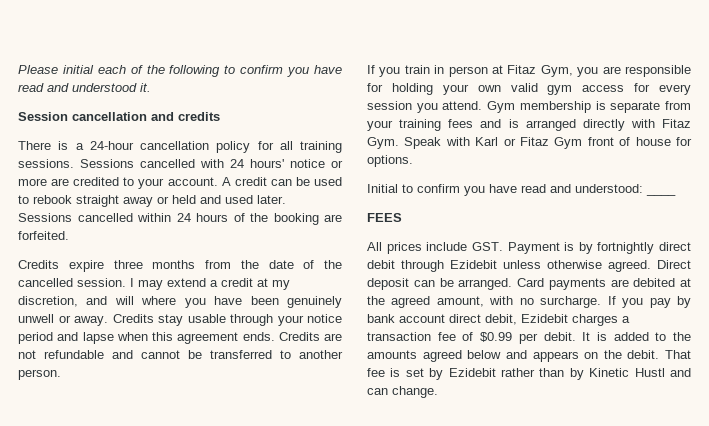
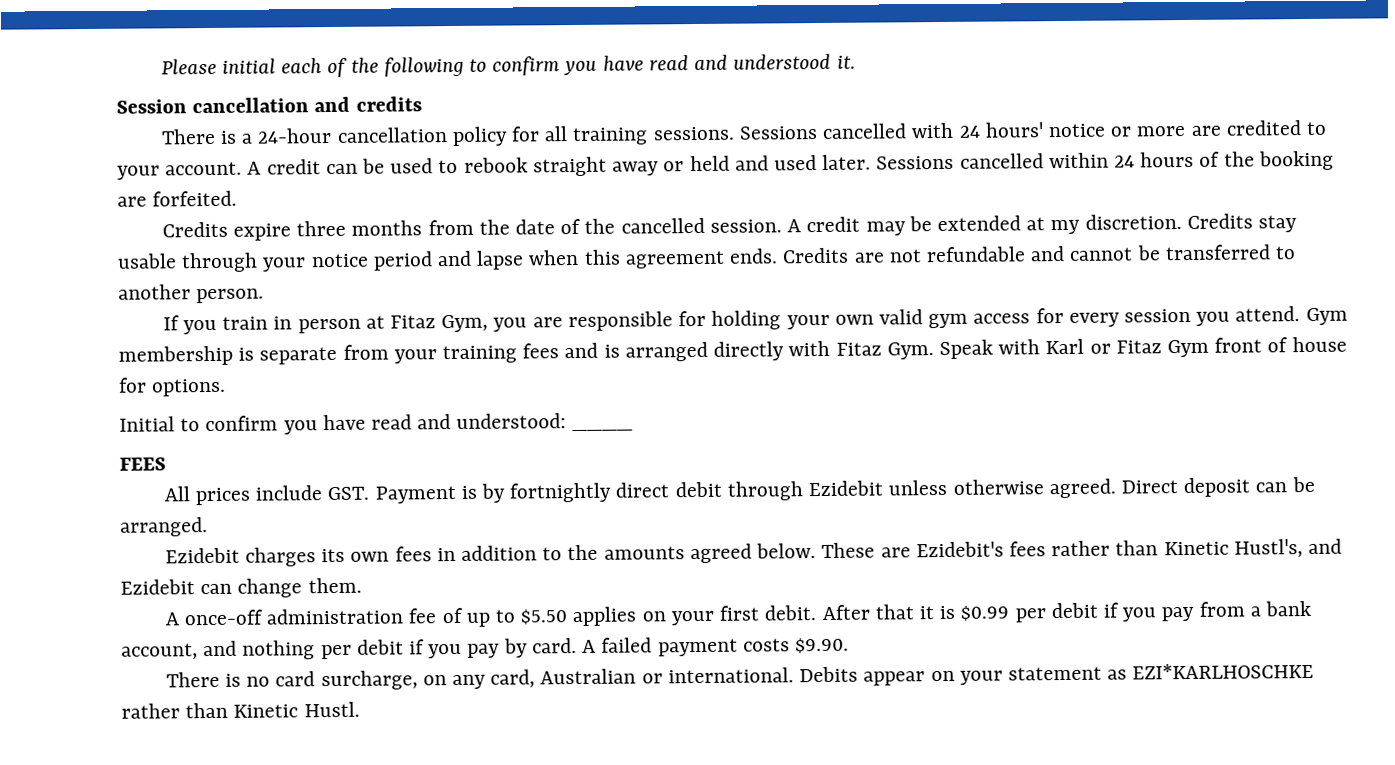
- I may extend a credit at my discretion, and will where you have been genuinely unwell or away.
+ A credit may be extended at my discretion.
- Direct deposit can be arranged. Card payments are debited at the agreed amount, with no surcharge. If you pay by bank account direct debit, Ezidebit charges a transaction fee of $0.99 per debit. It is added to the amounts agreed below and appears on the debit. That fee is set by Ezidebit rather than by Kinetic Hustl and can change.
+ Direct deposit can be arranged.
+ Ezidebit charges its own fees in addition to the amounts agreed below. These are Ezidebit's fees rather than Kinetic Hustl's, and Ezidebit can change them.
+ A once-off administration fee of up to $5.50 applies on your first debit. After that it is $0.99 per debit if you pay from a bank account, and nothing per debit if you pay by card. A failed payment costs $9.90.
+ There is no card surcharge, on any card, Australian or international. Debits appear on your statement as EZI*KARLHOSCHKE rather than Kinetic Hustl.

